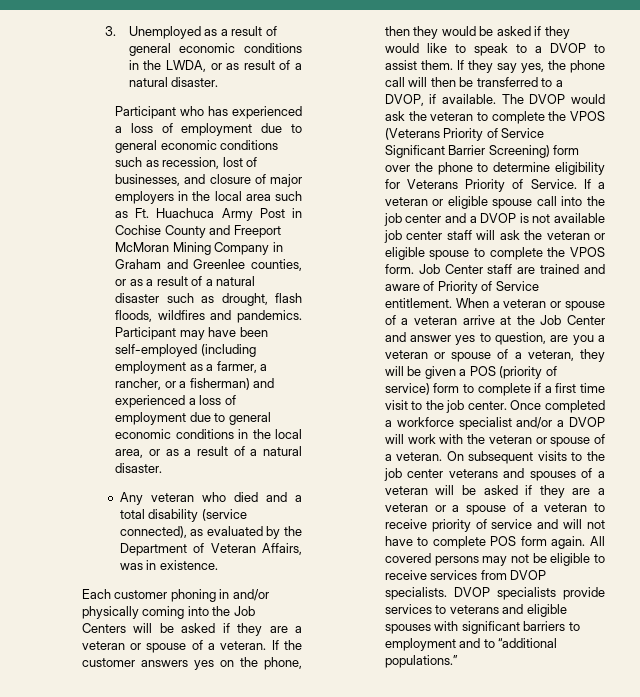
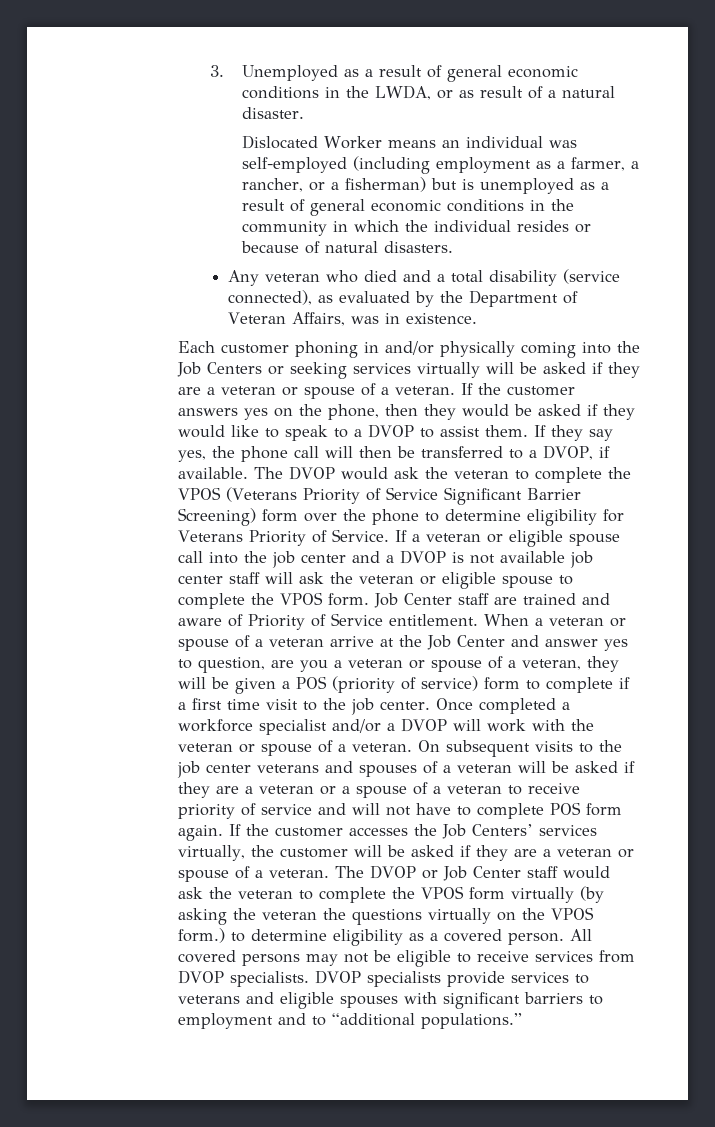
- Participant who has experienced a loss of employment due to general economic conditions such as recession, lost of businesses, and closure of major employers in the local area such as Ft. Huachuca Army Post in Cochise County and Freeport McMoran Mining Company in Graham and Greenlee counties, or as a result of a natural disaster such as drought, flash floods, wildfires and pandemics. Participant may have been self-employed (including employment as a farmer, a rancher, or a fisherman) and experienced a loss of employment due to general economic conditions in the local area, or as a result of a natural disaster.
+ Dislocated Worker means an individual was self-employed (including employment as a farmer, a rancher, or a fisherman) but is unemployed as a result of general economic conditions in the community in which the individual resides or because of natural disasters.
- Each customer phoning in and/or physically coming into the Job Centers will be asked if they are a veteran or spouse of a veteran.
+ Each customer phoning in and/or physically coming into the Job Centers or seeking services virtually will be asked if they are a veteran or spouse of a veteran.
+ If the customer accesses the Job Centers’ services virtually, the customer will be asked if they are a veteran or spouse of a veteran. The DVOP or Job Center staff would ask the veteran to complete the VPOS form virtually (by asking the veteran the questions virtually on the VPOS form.) to determine eligibility as a covered person.

